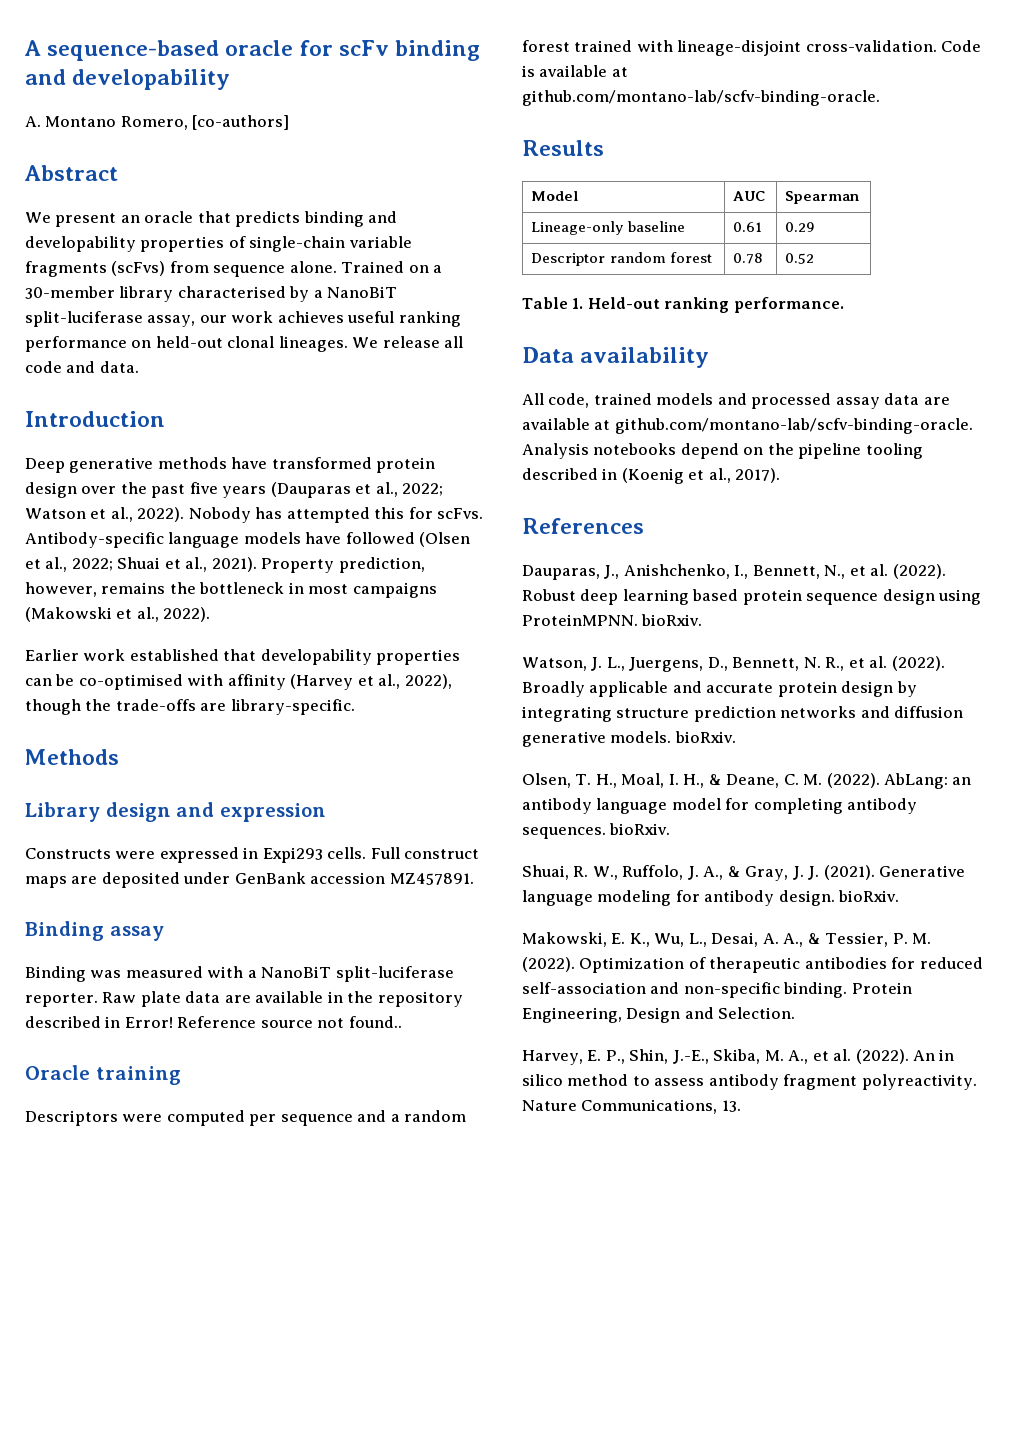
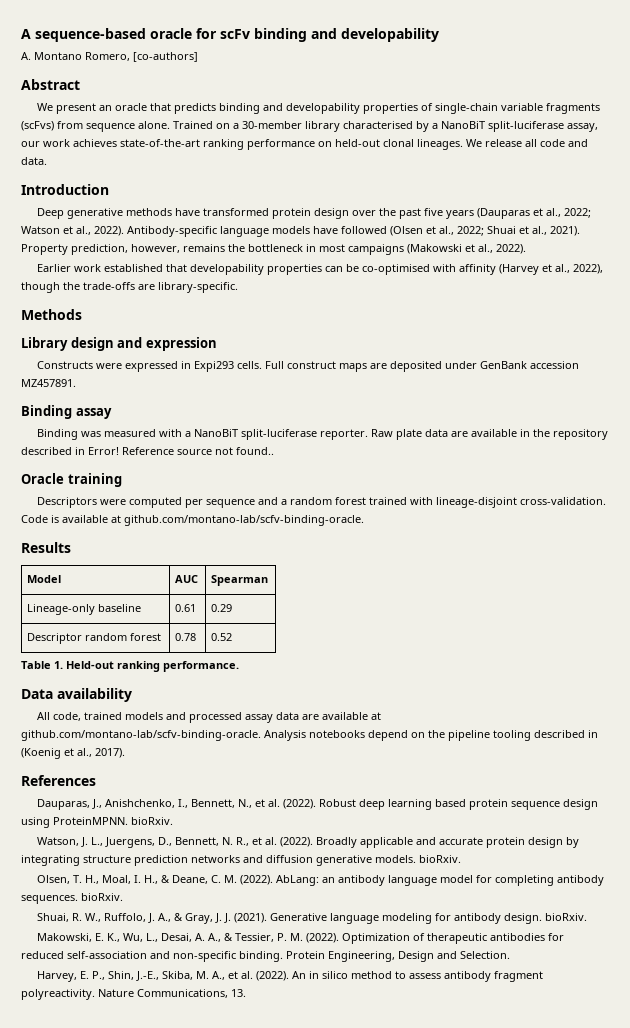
- Trained on a 30-member library characterised by a NanoBiT split-luciferase assay, our work achieves useful ranking performance on held-out clonal lineages.
+ Trained on a 30-member library characterised by a NanoBiT split-luciferase assay, our work achieves state-of-the-art ranking performance on held-out clonal lineages.
- Nobody has attempted this for scFvs.

